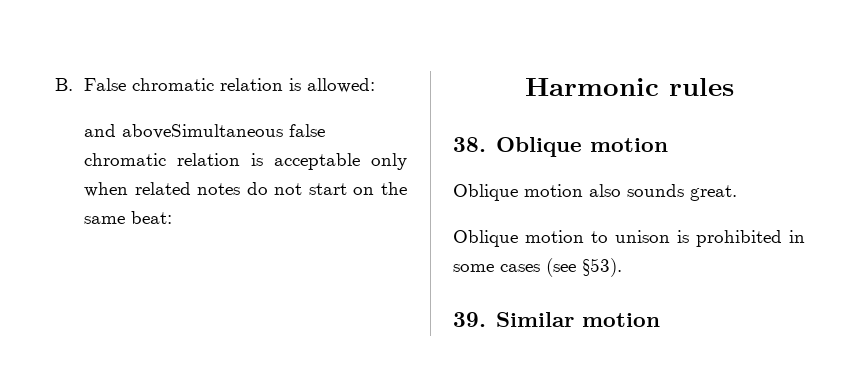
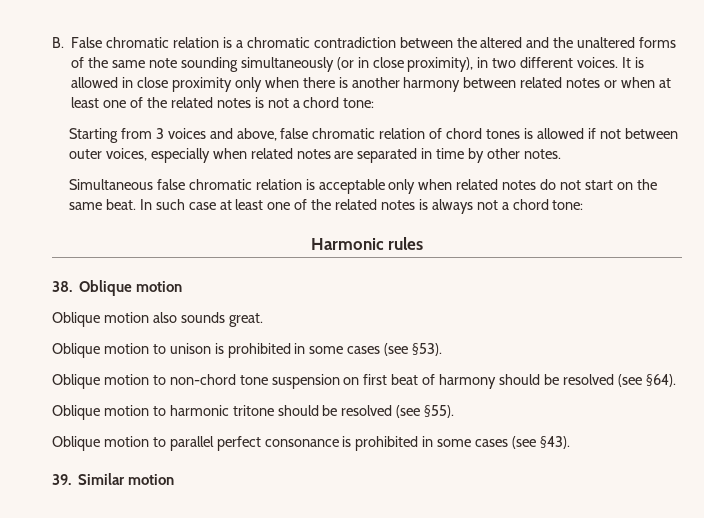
- B. False chromatic relation is allowed:
- and aboveSimultaneous false chromatic relation is acceptable only when related notes do not start on the same beat:
+ B. False chromatic relation is a chromatic contradiction between the altered and the unaltered forms of the same note sounding simultaneously (or in close proximity), in two different voices. It is allowed in close proximity only when there is another harmony between related notes or when at least one of the related notes is not a chord tone:
+ Starting from 3 voices and above, false chromatic relation of chord tones is allowed if not between outer voices, especially when related notes are separated in time by other notes.
+ Simultaneous false chromatic relation is acceptable only when related notes do not start on the same beat. In such case at least one of the related notes is always not a chord tone:
+ Oblique motion to non-chord tone suspension on first beat of harmony should be resolved (see §64).
+ Oblique motion to harmonic tritone should be resolved (see §55).
+ Oblique motion to parallel perfect consonance is prohibited in some cases (see §43).

